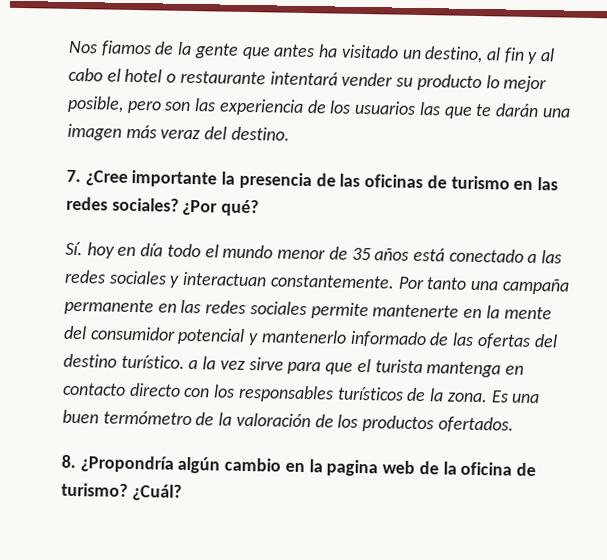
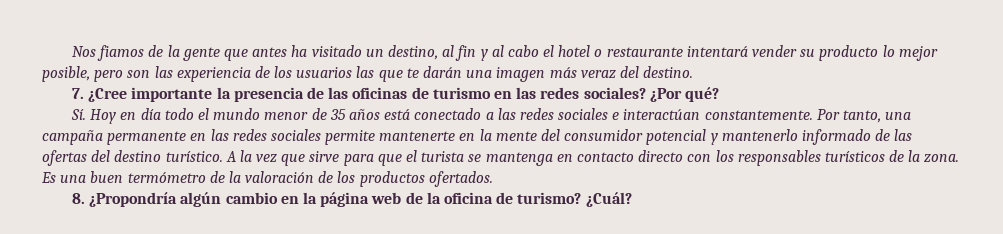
- Sí. hoy en día todo el mundo menor de 35 años está conectado a las redes sociales y interactuan constantemente.
+ Sí. Hoy en día todo el mundo menor de 35 años está conectado a las redes sociales e interactúan constantemente.
- Por tanto una campaña permanente en las redes sociales permite mantenerte en la mente del consumidor potencial y mantenerlo informado de las ofertas del destino turístico. a la vez sirve para que el turista mantenga en contacto directo con los responsables turísticos de la zona.
+ Por tanto, una campaña permanente en las redes sociales permite mantenerte en la mente del consumidor potencial y mantenerlo informado de las ofertas del destino turístico. A la vez que sirve para que el turista se mantenga en contacto directo con los responsables turísticos de la zona.
- 8. ¿Propondría algún cambio en la pagina web de la oficina de turismo?
+ 8. ¿Propondría algún cambio en la página web de la oficina de turismo?

